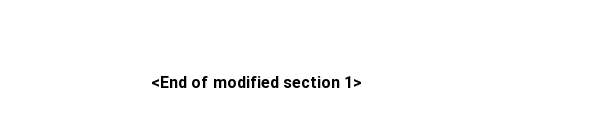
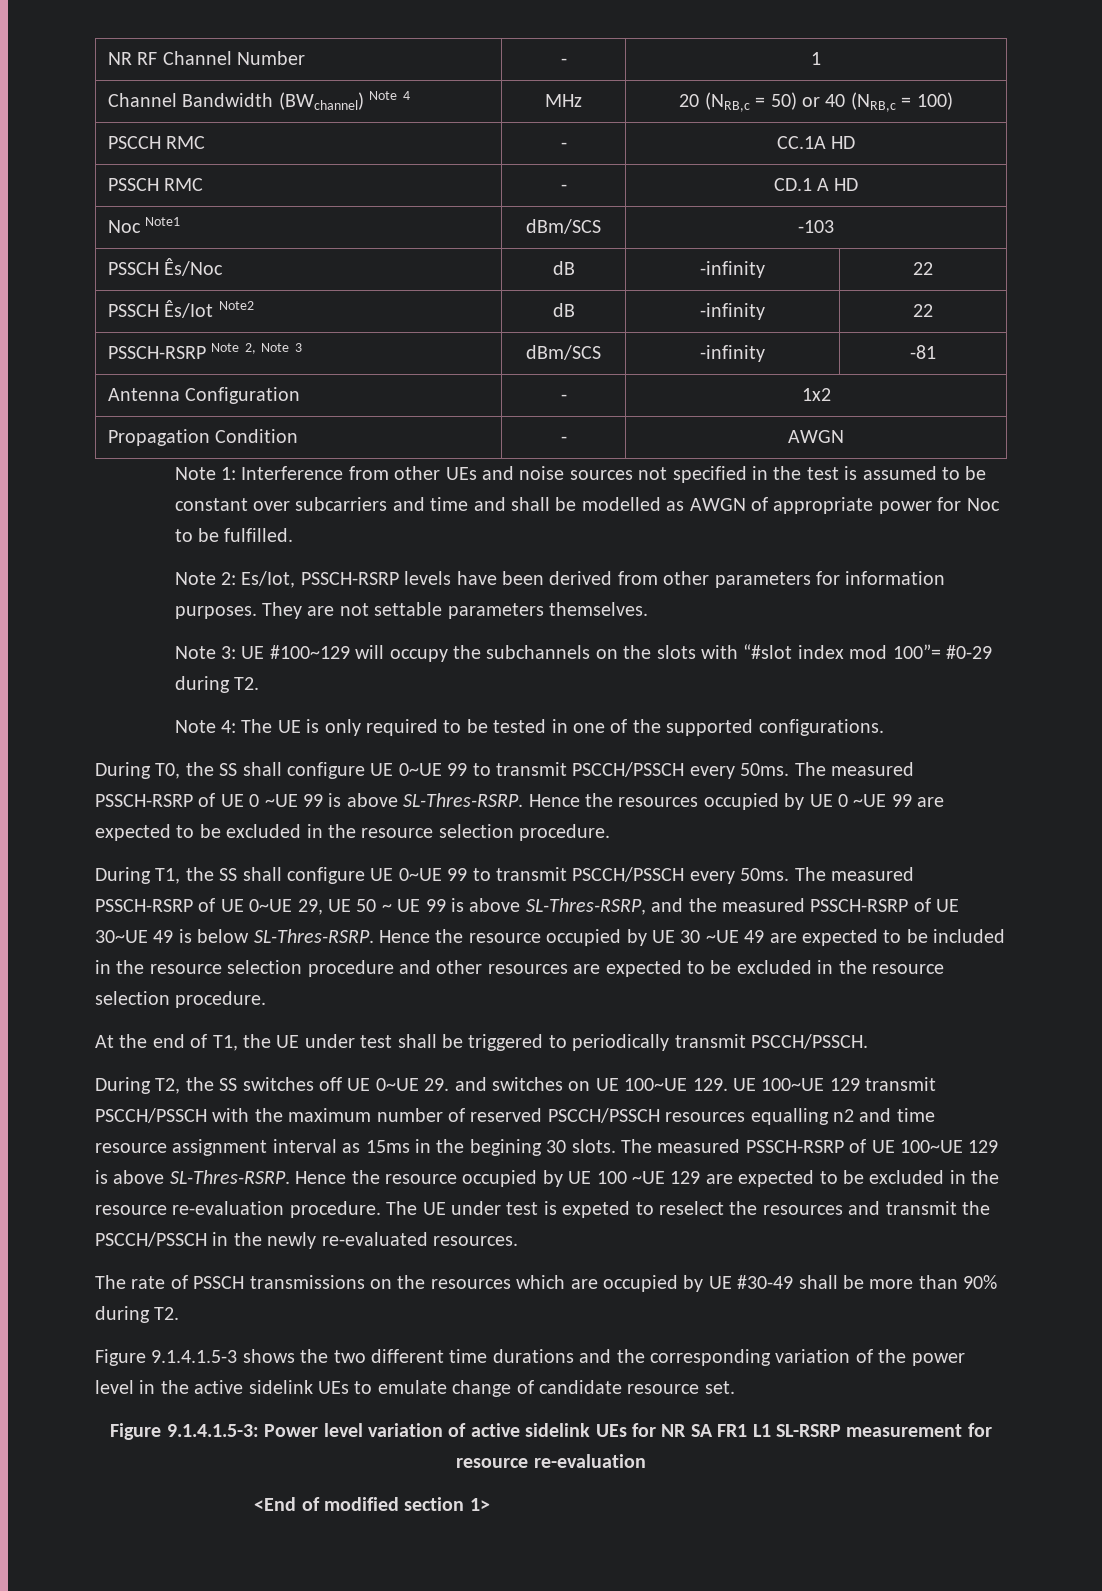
+ NR RF Channel Number | - | 1
+ Channel Bandwidth (BWchannel) Note 4 | MHz | 20 (NRB,c = 50) or 40 (NRB,c = 100)
+ PSCCH RMC | - | CC.1A HD
+ PSSCH RMC | - | CD.1 A HD
+ Noc Note1 | dBm/SCS | -103
+ PSSCH Ês/Noc | dB | -infinity | 22
+ PSSCH Ês/Iot Note2 | dB | -infinity | 22
+ PSSCH-RSRP Note 2, Note 3 | dBm/SCS | -infinity | -81
+ Antenna Configuration | - | 1x2
+ Propagation Condition | - | AWGN
+ Note 1: Interference from other UEs and noise sources not specified in the test is assumed to be constant over subcarriers and time and shall be modelled as AWGN of appropriate power for Noc to be fulfilled.
+ Note 2: Es/Iot, PSSCH-RSRP levels have been derived from other parameters for information purposes. They are not settable parameters themselves.
+ Note 3: UE #100~129 will occupy the subchannels on the slots with “#slot index mod 100”= #0-29 during T2.
+ Note 4: The UE is only required to be tested in one of the supported configurations.
+ During T0, the SS shall configure UE 0~UE 99 to transmit PSCCH/PSSCH every 50ms. The measured PSSCH-RSRP of UE 0 ~UE 99 is above SL-Thres-RSRP. Hence the resources occupied by UE 0 ~UE 99 are expected to be excluded in the resource selection procedure.
+ During T1, the SS shall configure UE 0~UE 99 to transmit PSCCH/PSSCH every 50ms. The measured PSSCH-RSRP of UE 0~UE 29, UE 50 ~ UE 99 is above SL-Thres-RSRP, and the measured PSSCH-RSRP of UE 30~UE 49 is below SL-Thres-RSRP. Hence the resource occupied by UE 30 ~UE 49 are expected to be included in the resource selection procedure and other resources are expected to be excluded in the resource selection procedure.
+ At the end of T1, the UE under test shall be triggered to periodically transmit PSCCH/PSSCH.
+ During T2, the SS switches off UE 0~UE 29. and switches on UE 100~UE 129. UE 100~UE 129 transmit PSCCH/PSSCH with the maximum number of reserved PSCCH/PSSCH resources equalling n2 and time resource assignment interval as 15ms in the begining 30 slots. The measured PSSCH-RSRP of UE 100~UE 129 is above SL-Thres-RSRP. Hence the resource occupied by UE 100 ~UE 129 are expected to be excluded in the resource re-evaluation procedure. The UE under test is expeted to reselect the resources and transmit the PSCCH/PSSCH in the newly re-evaluated resources.
+ The rate of PSSCH transmissions on the resources which are occupied by UE #30-49 shall be more than 90% during T2.
+ Figure 9.1.4.1.5-3 shows the two different time durations and the corresponding variation of the power level in the active sidelink UEs to emulate change of candidate resource set.
+ Figure 9.1.4.1.5-3: Power level variation of active sidelink UEs for NR SA FR1 L1 SL-RSRP measurement for resource re-evaluation

